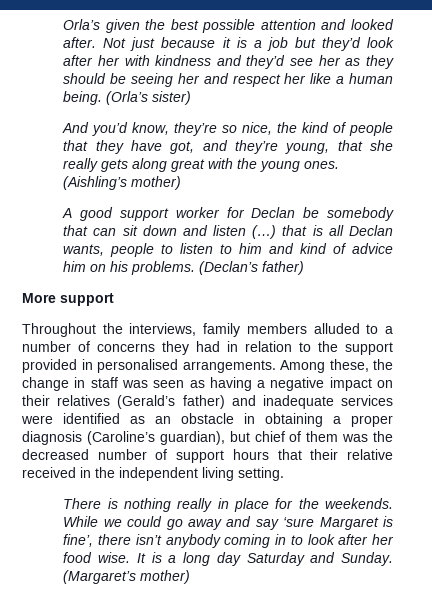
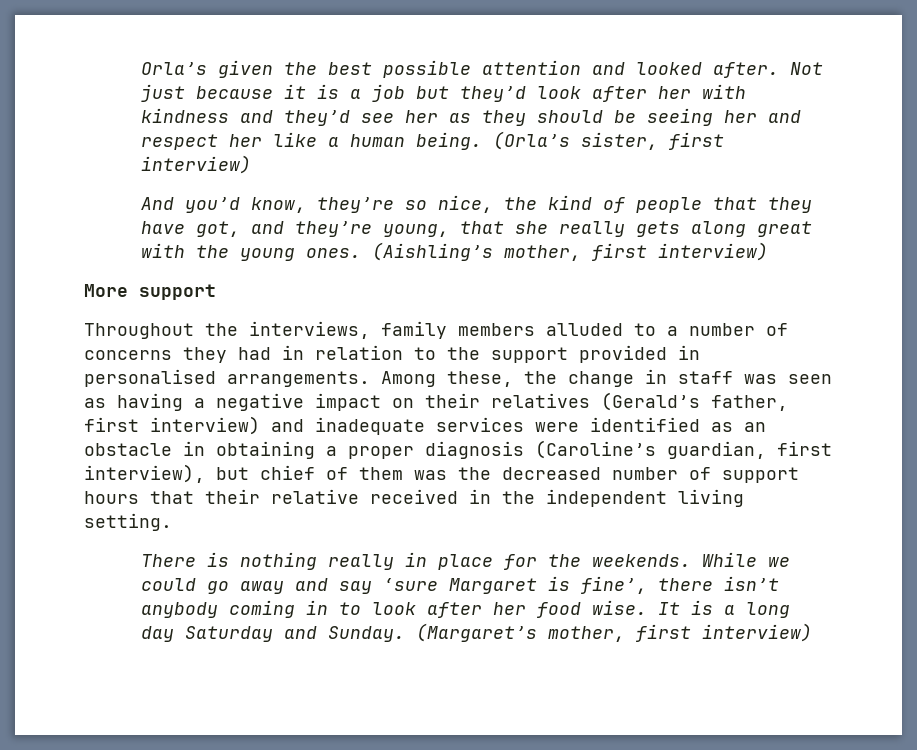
- (Orla’s sister)
+ (Orla’s sister, first interview)
- (Aishling’s mother)
- A good support worker for Declan be somebody that can sit down and listen (…) that is all Declan wants, people to listen to him and kind of advice him on his problems. (Declan’s father)
+ (Aishling’s mother, first interview)
- Among these, the change in staff was seen as having a negative impact on their relatives (Gerald’s father) and inadequate services were identified as an obstacle in obtaining a proper diagnosis (Caroline’s guardian), but chief of them was the decreased number of support hours that their relative received in the independent living setting.
+ Among these, the change in staff was seen as having a negative impact on their relatives (Gerald’s father, first interview) and inadequate services were identified as an obstacle in obtaining a proper diagnosis (Caroline’s guardian, first interview), but chief of them was the decreased number of support hours that their relative received in the independent living setting.
- (Margaret’s mother)
+ (Margaret’s mother, first interview)

